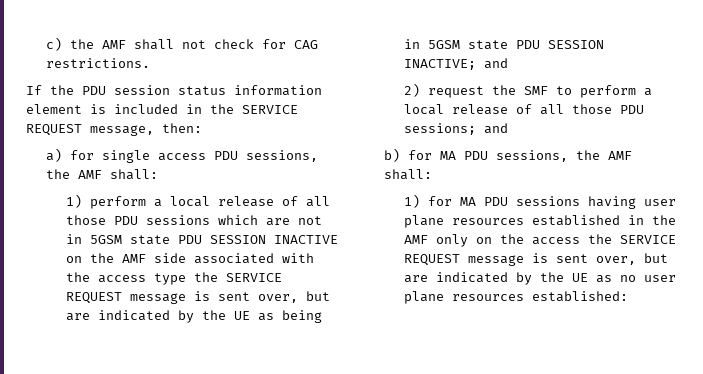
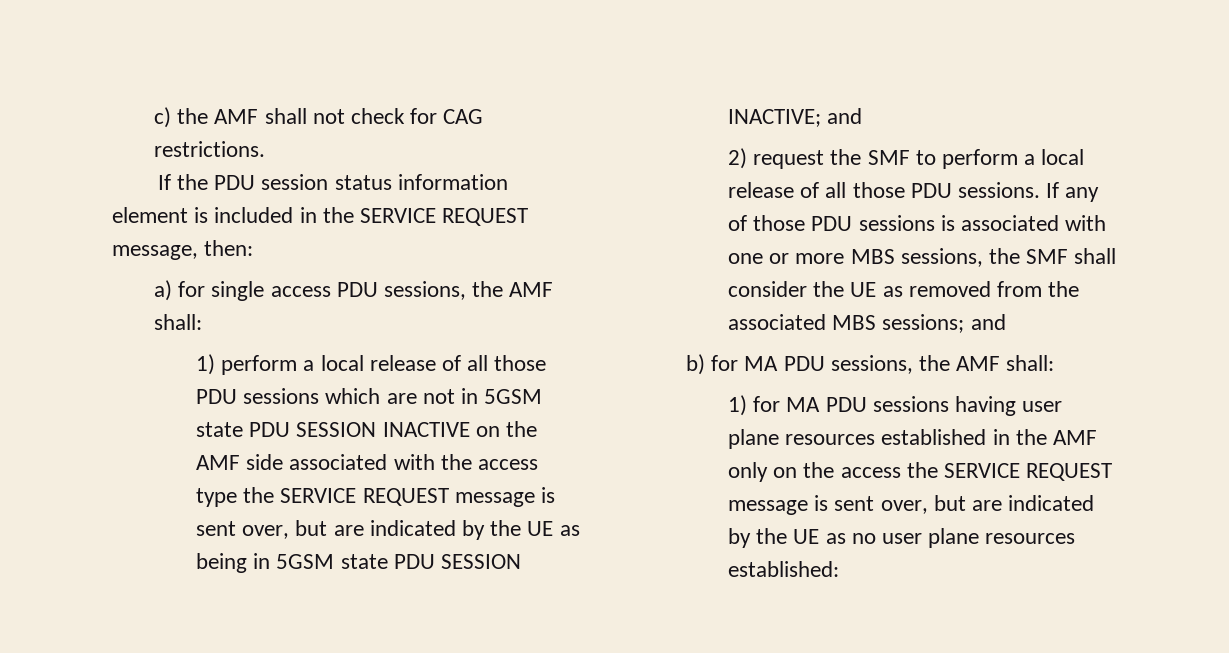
- 2) request the SMF to perform a local release of all those PDU sessions; and
+ 2) request the SMF to perform a local release of all those PDU sessions. If any of those PDU sessions is associated with one or more MBS sessions, the SMF shall consider the UE as removed from the associated MBS sessions; and

